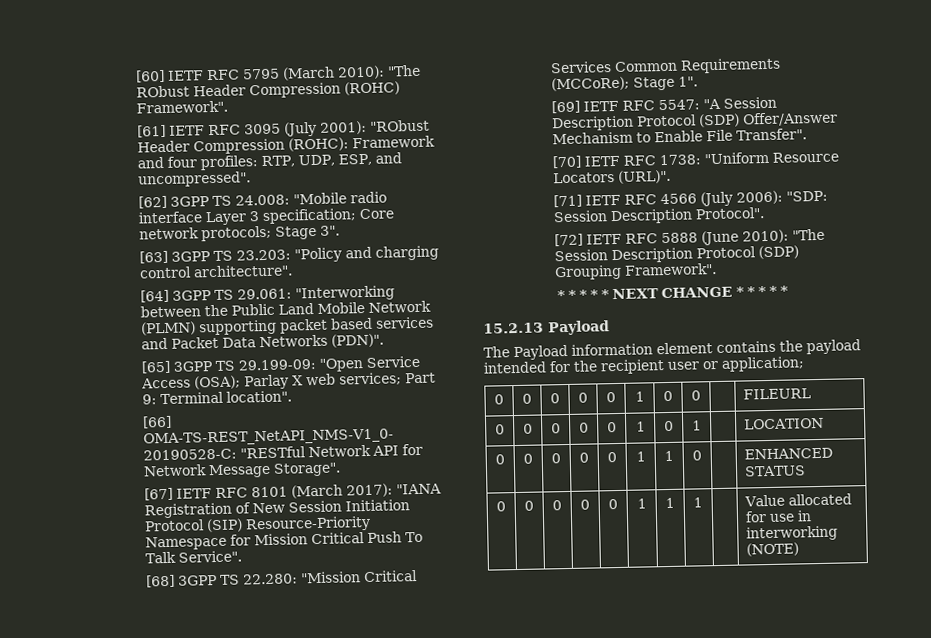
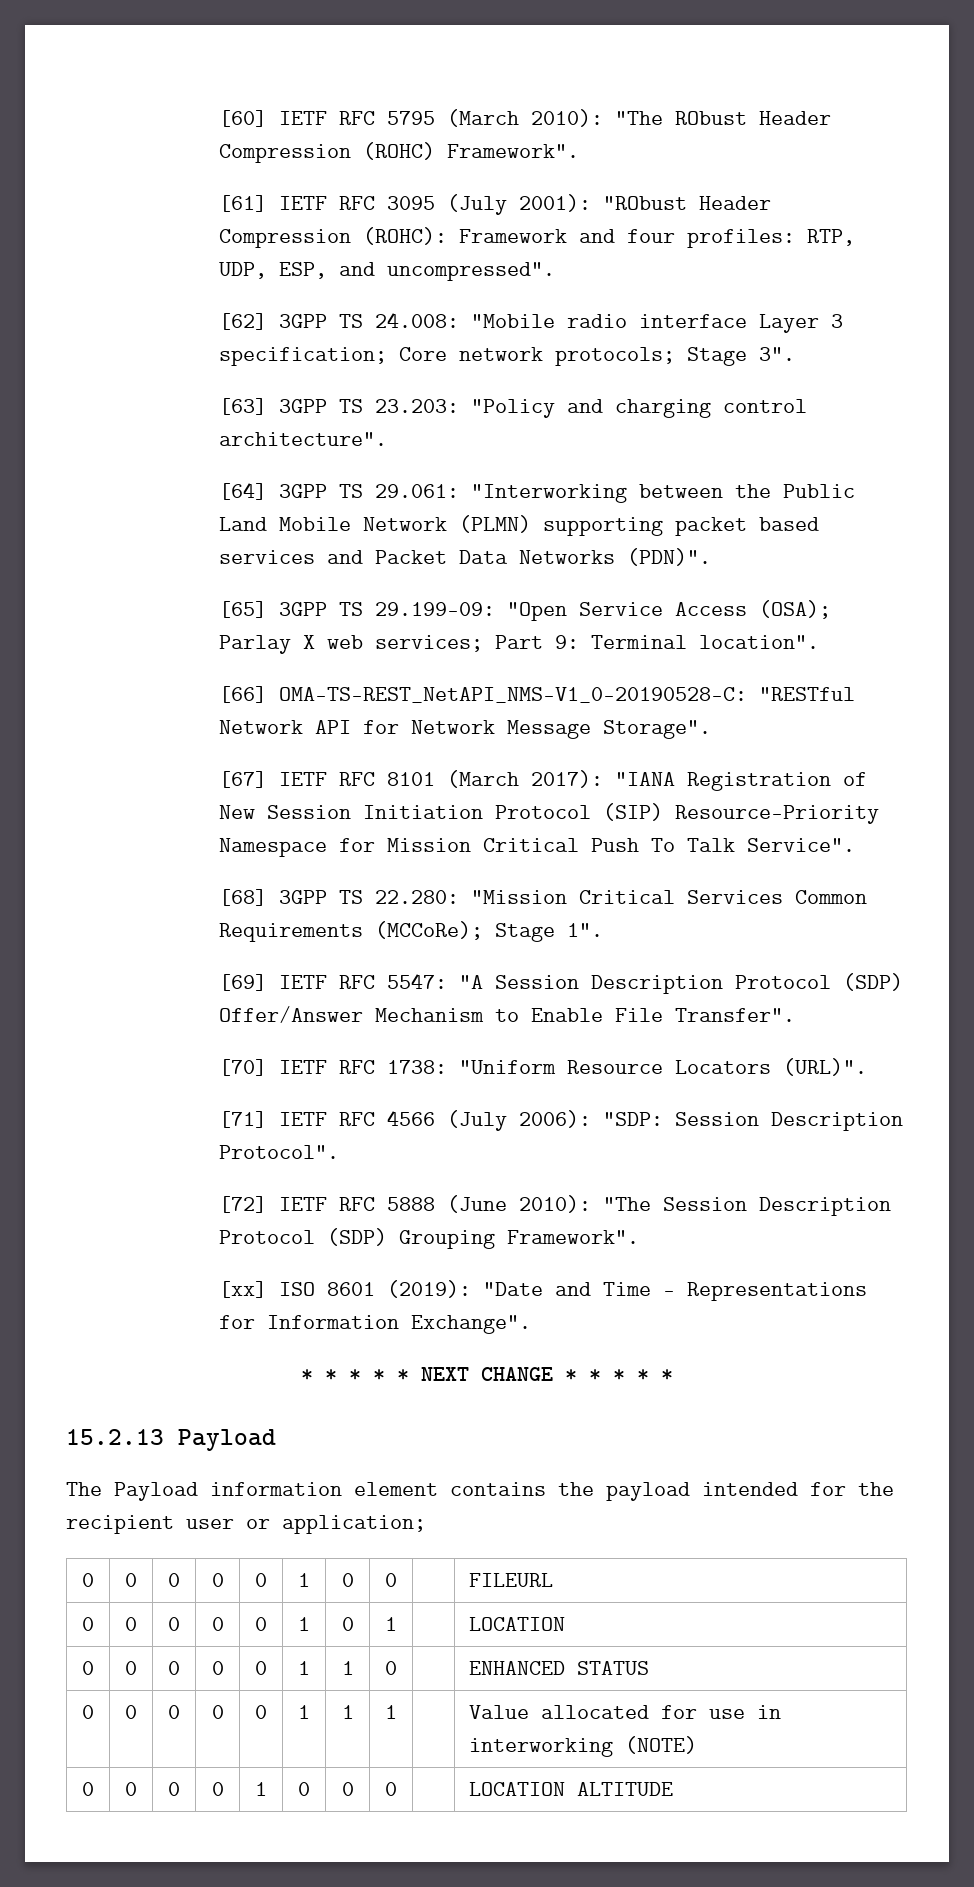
+ [xx] ISO 8601 (2019): "Date and Time – Representations for Information Exchange".
+ 0 | 0 | 0 | 0 | 1 | 0 | 0 | 0 | | LOCATION ALTITUDE

